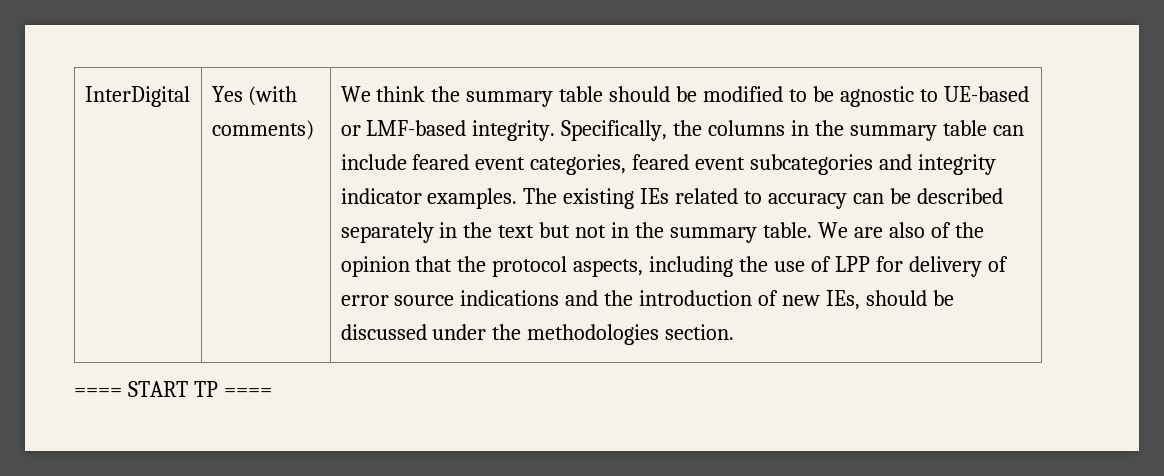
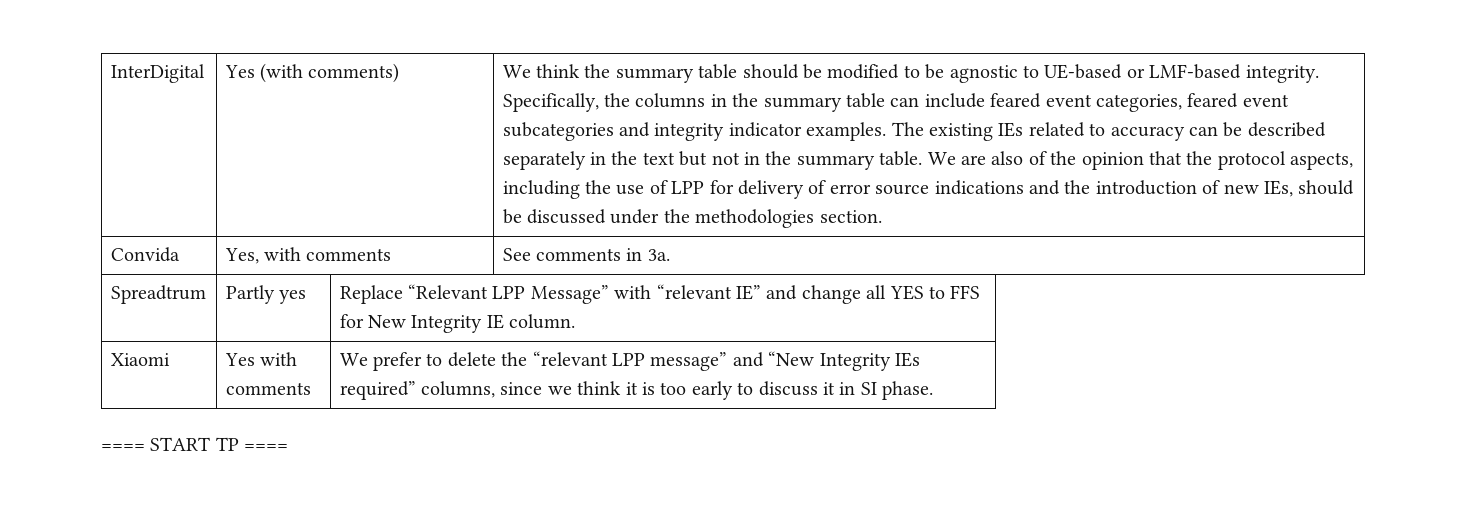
+ Convida | Yes, with comments | See comments in 3a.
+ Spreadtrum | Partly yes | Replace “Relevant LPP Message” with “relevant IE” and change all YES to FFS for New Integrity IE column.
+ Xiaomi | Yes with comments | We prefer to delete the “relevant LPP message” and “New Integrity IEs required” columns, since we think it is too early to discuss it in SI phase.

